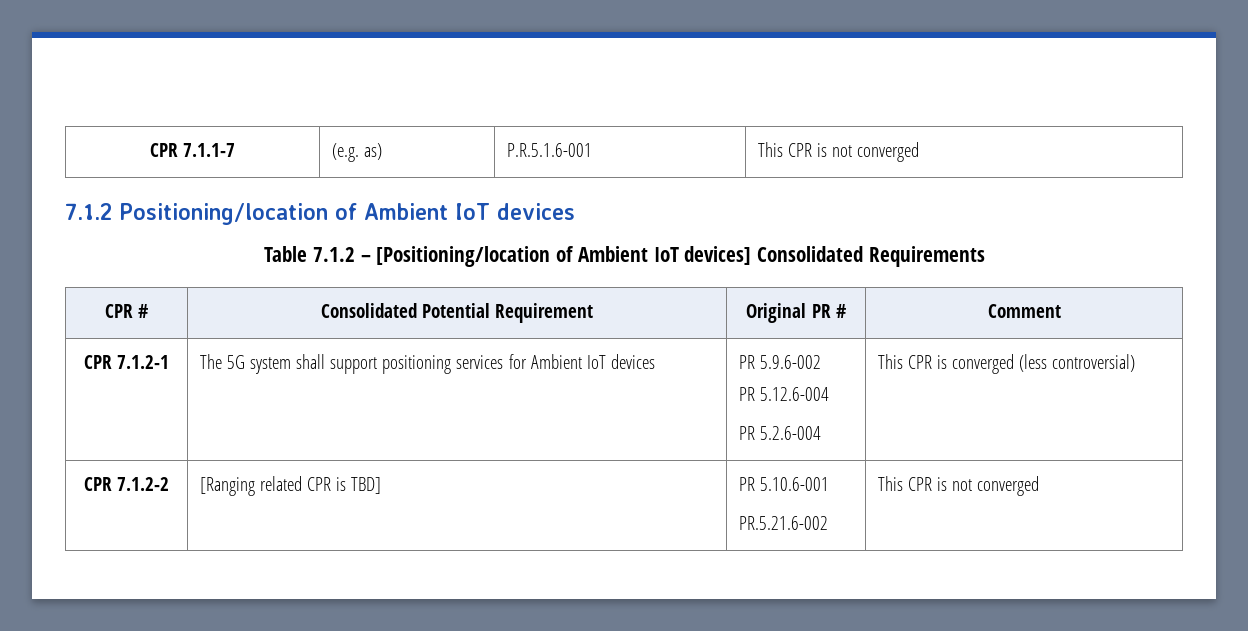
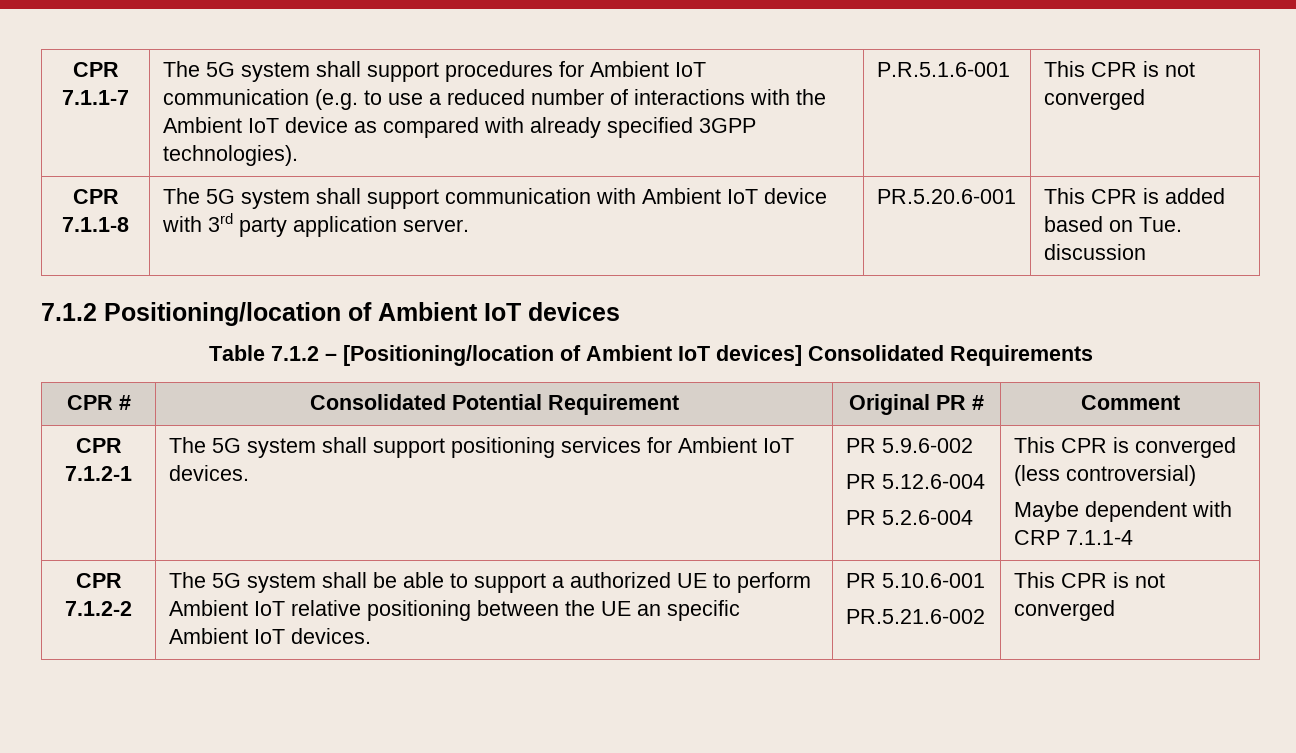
- CPR 7.1.1-7 | (e.g. as) | P.R.5.1.6-001 | This CPR is not converged
+ CPR 7.1.1-7 | The 5G system shall support procedures for Ambient IoT communication (e.g. to use a reduced number of interactions with the Ambient IoT device as compared with already specified 3GPP technologies). | P.R.5.1.6-001 | This CPR is not converged
+ CPR 7.1.1-8 | The 5G system shall support communication with Ambient IoT device with 3rd party application server. | PR.5.20.6-001 | This CPR is added based on Tue. discussion
- CPR 7.1.2-1 | The 5G system shall support positioning services for Ambient IoT devices | PR 5.9.6-002
+ CPR 7.1.2-1 | The 5G system shall support positioning services for Ambient IoT devices. | PR 5.9.6-002
  PR 5.12.6-004
  PR 5.2.6-004 | This CPR is converged (less controversial)
- CPR 7.1.2-2 | [Ranging related CPR is TBD] | PR 5.10.6-001
+ Maybe dependent with CRP 7.1.1-4
+ CPR 7.1.2-2 | The 5G system shall be able to support a authorized UE to perform Ambient IoT relative positioning between the UE an specific Ambient IoT devices. | PR 5.10.6-001

